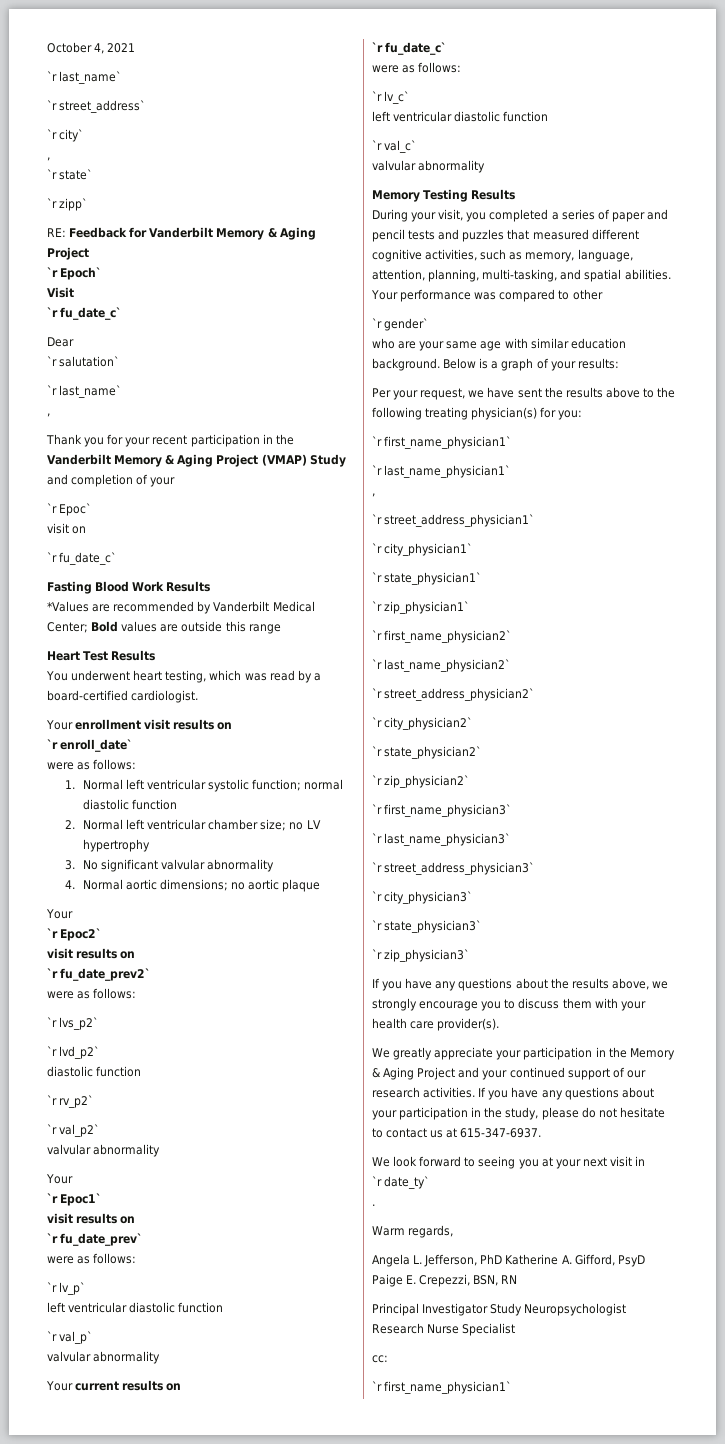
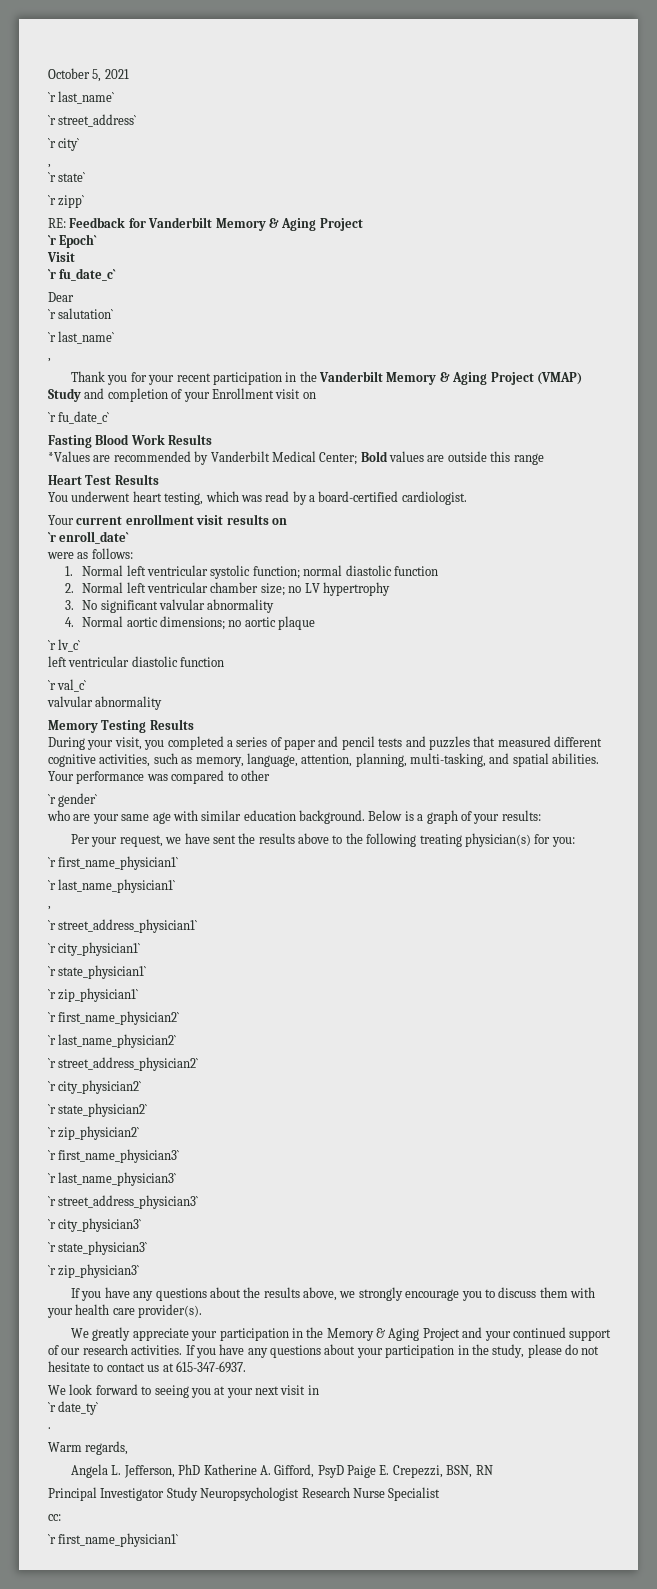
- October 4, 2021
+ October 5, 2021
- Thank you for your recent participation in the Vanderbilt Memory & Aging Project (VMAP) Study and completion of your
- `r Epoc`
- visit on
+ Thank you for your recent participation in the Vanderbilt Memory & Aging Project (VMAP) Study and completion of your Enrollment visit on
- Your enrollment visit results on
+ Your current enrollment visit results on
  4. Normal aortic dimensions; no aortic plaque
- Your
- `r Epoc2`
- visit results on
- `r fu_date_prev2`
- were as follows:
- `r lvs_p2`
- `r lvd_p2`
- diastolic function
- `r rv_p2`
- `r val_p2`
- valvular abnormality
- Your
- `r Epoc1`
- visit results on
- `r fu_date_prev`
- were as follows:
- `r lv_p`
- left ventricular diastolic function
- `r val_p`
- valvular abnormality
- Your current results on
- `r fu_date_c`
- were as follows:

